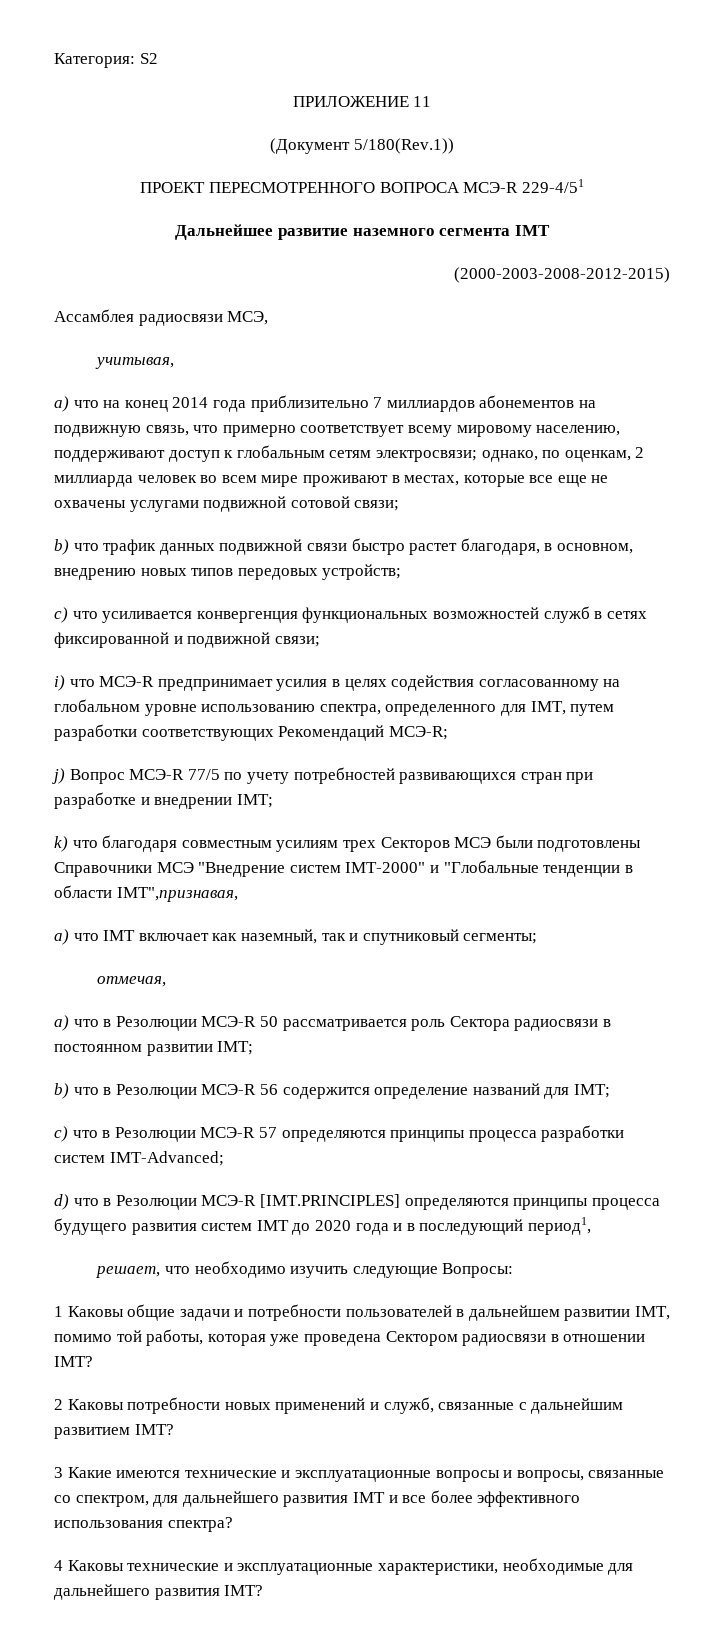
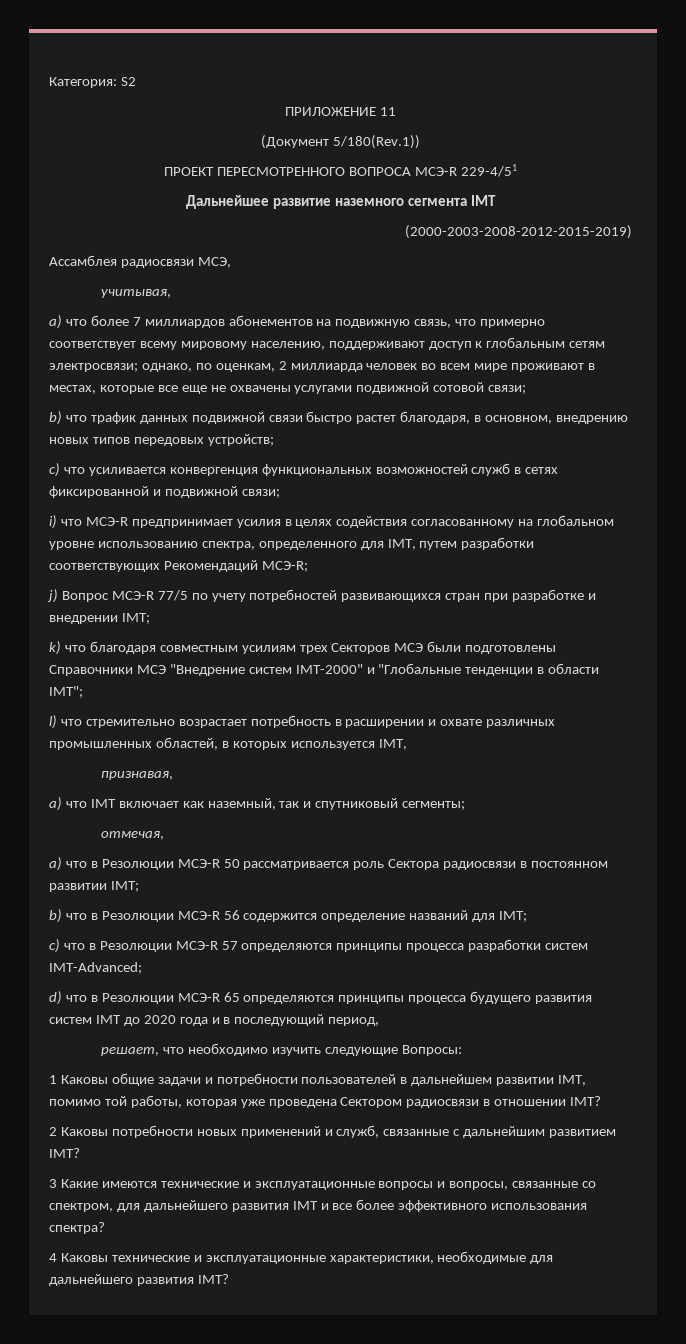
- (2000-2003-2008-2012-2015)
+ (2000-2003-2008-2012-2015-2019)
- a) что на конец 2014 года приблизительно 7 миллиардов абонементов на подвижную связь, что примерно соответствует всему мировому населению, поддерживают доступ к глобальным сетям электросвязи; однако, по оценкам, 2 миллиарда человек во всем мире проживают в местах, которые все еще не охвачены услугами подвижной сотовой связи;
+ a) что более 7 миллиардов абонементов на подвижную связь, что примерно соответствует всему мировому населению, поддерживают доступ к глобальным сетям электросвязи; однако, по оценкам, 2 миллиарда человек во всем мире проживают в местах, которые все еще не охвачены услугами подвижной сотовой связи;
- k) что благодаря совместным усилиям трех Секторов МСЭ были подготовлены Справочники МСЭ "Внедрение систем IMT-2000" и "Глобальные тенденции в области IMT",признавая,
+ k) что благодаря совместным усилиям трех Секторов МСЭ были подготовлены Справочники МСЭ "Внедрение систем IMT-2000" и "Глобальные тенденции в области IMT";
+ l) что стремительно возрастает потребность в расширении и охвате различных промышленных областей, в которых используется IMT,
+ признавая,
- d) что в Резолюции МСЭ-R [IMT.PRINCIPLES] определяются принципы процесса будущего развития систем IMT до 2020 года и в последующий период1,
+ d) что в Резолюции МСЭ-R 65 определяются принципы процесса будущего развития систем IMT до 2020 года и в последующий период,

